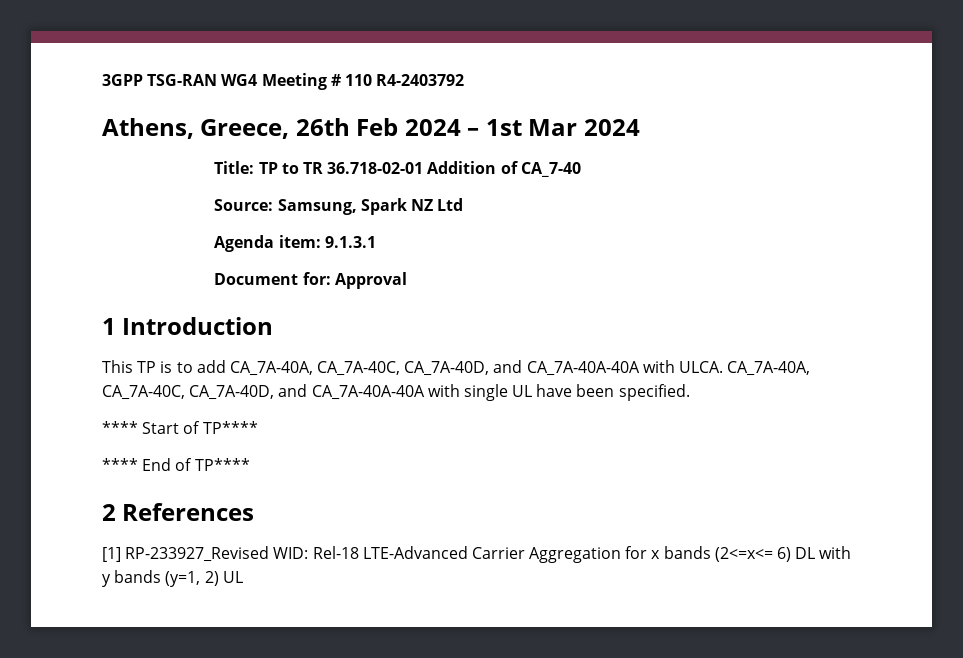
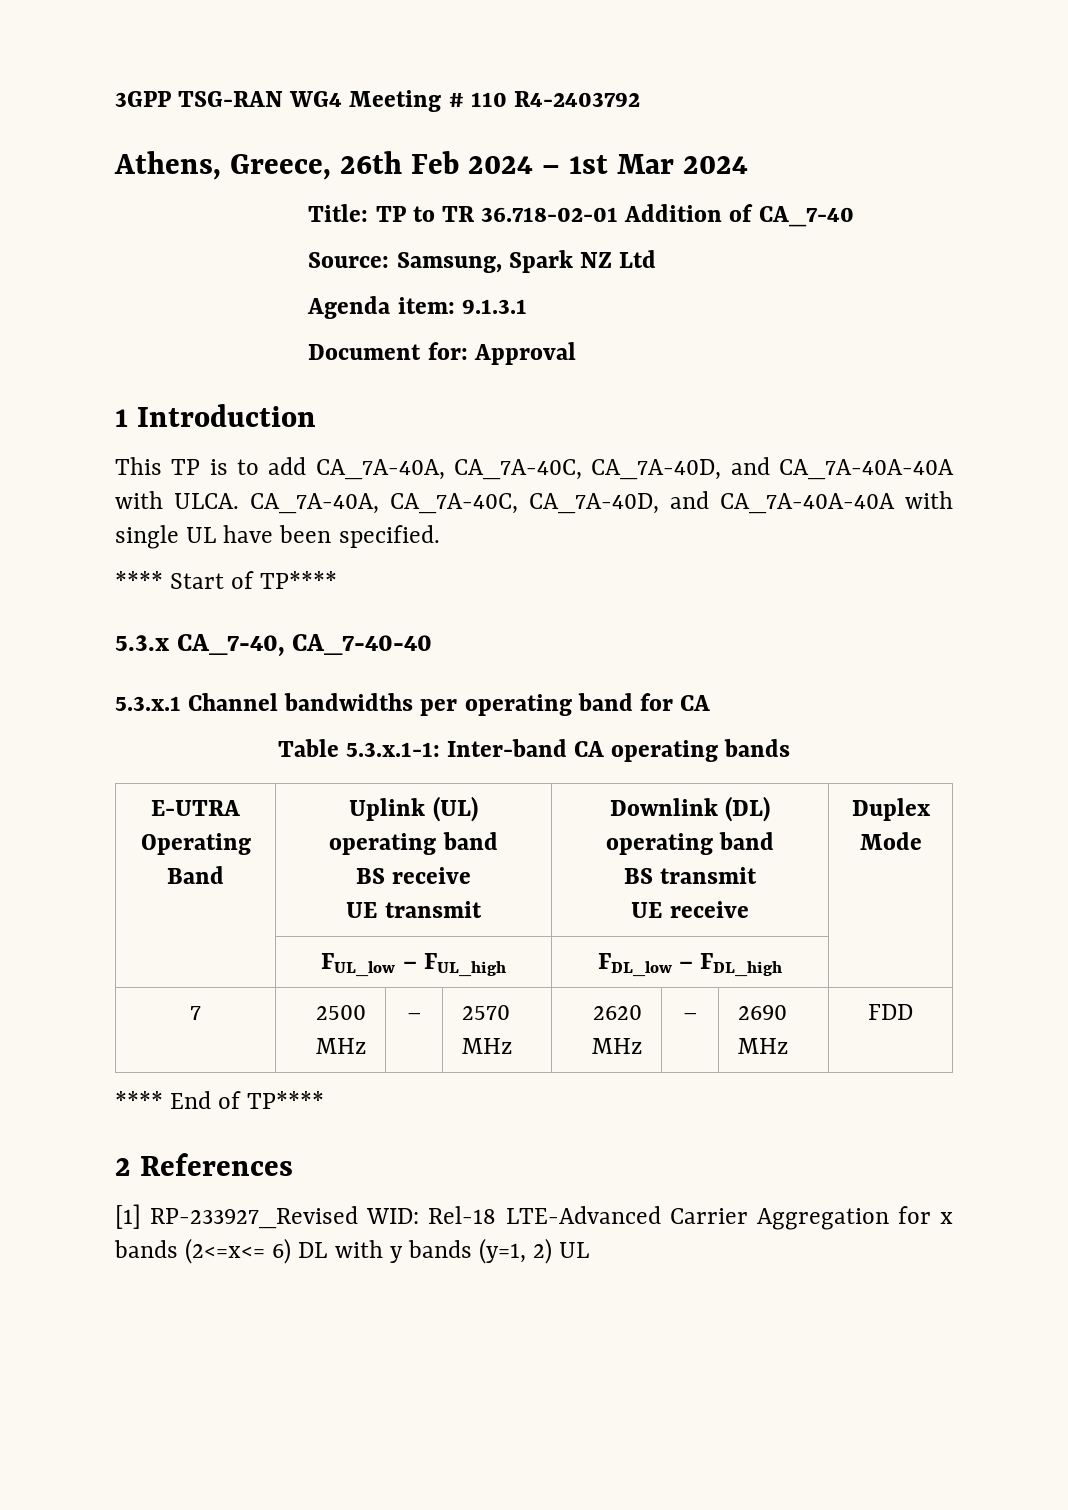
+ 5.3.x CA_7-40, CA_7-40-40
+ 5.3.x.1 Channel bandwidths per operating band for CA
+ Table 5.3.x.1-1: Inter-band CA operating bands
+ E-UTRA Operating Band | Uplink (UL) operating band
+ BS receive
+ UE transmit | Downlink (DL) operating band
+ BS transmit
+ UE receive | Duplex Mode
+ | FUL_low – FUL_high | FDL_low – FDL_high |
+ 7 | 2500 MHz | – | 2570 MHz | 2620 MHz | – | 2690 MHz | FDD

